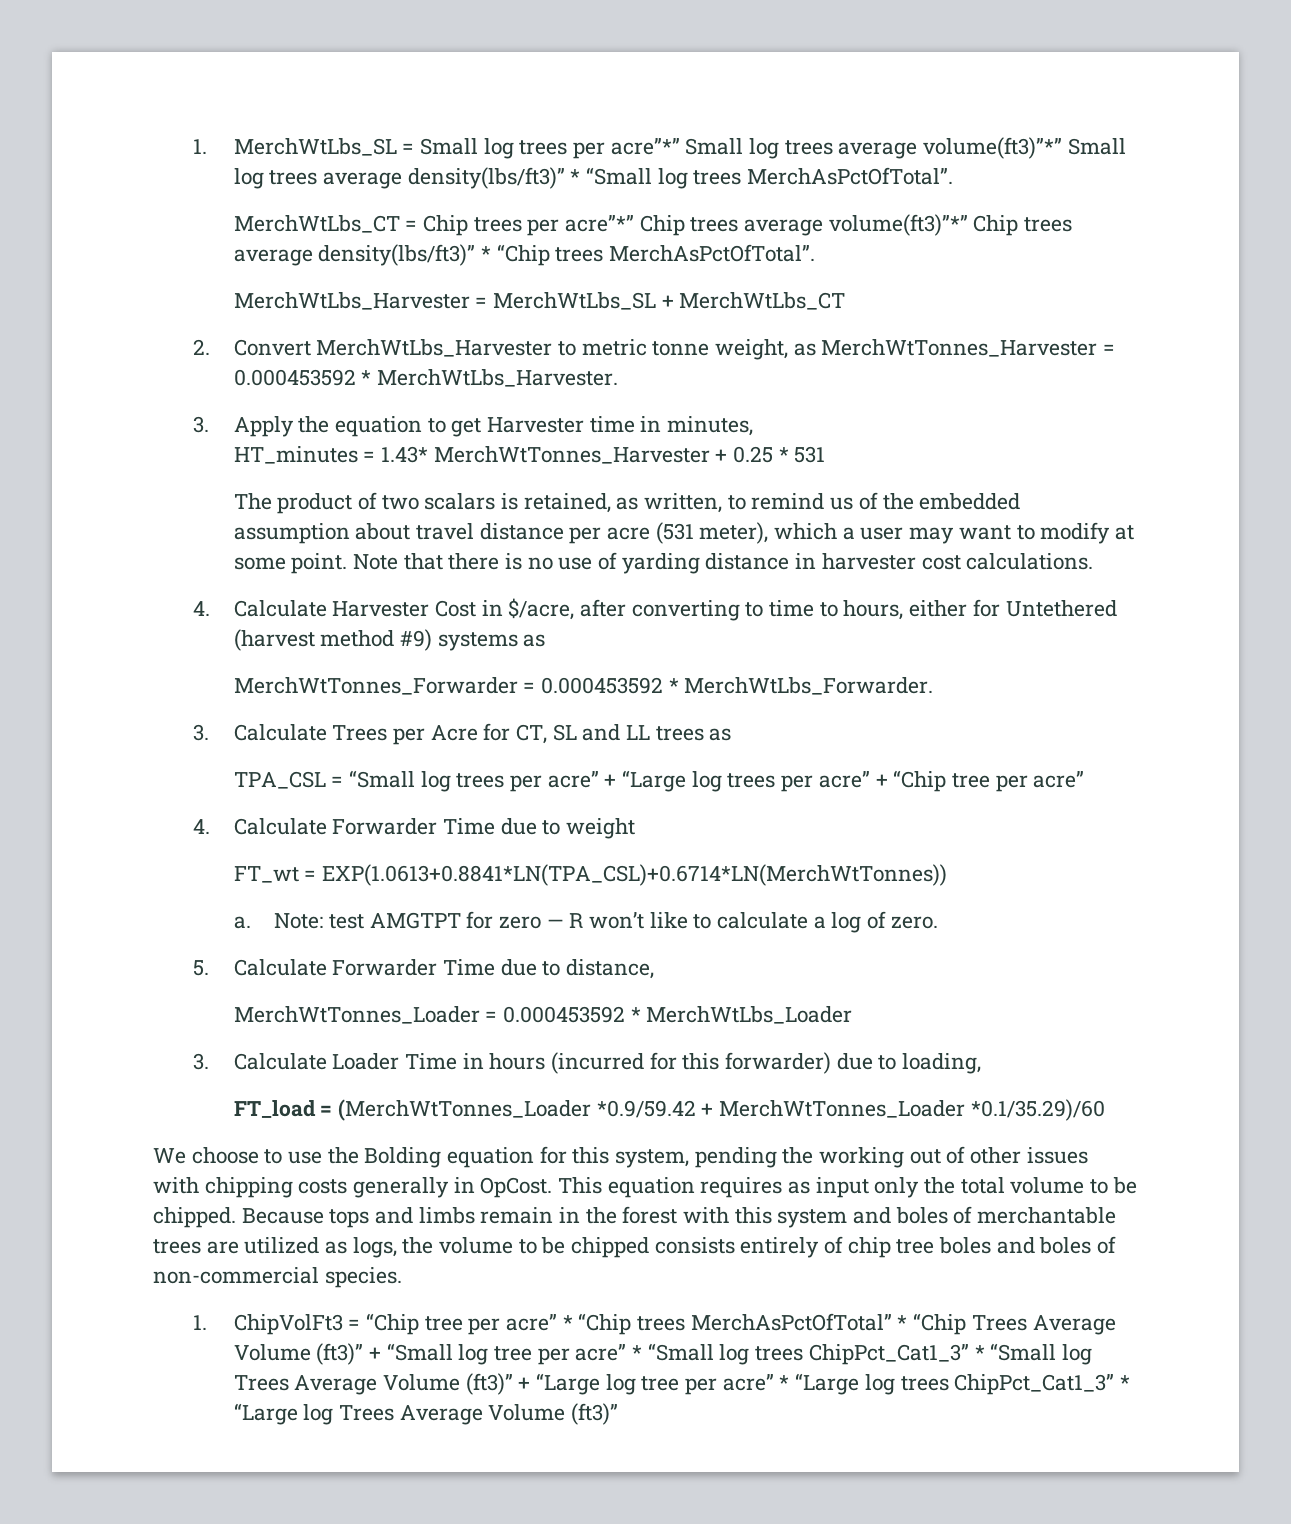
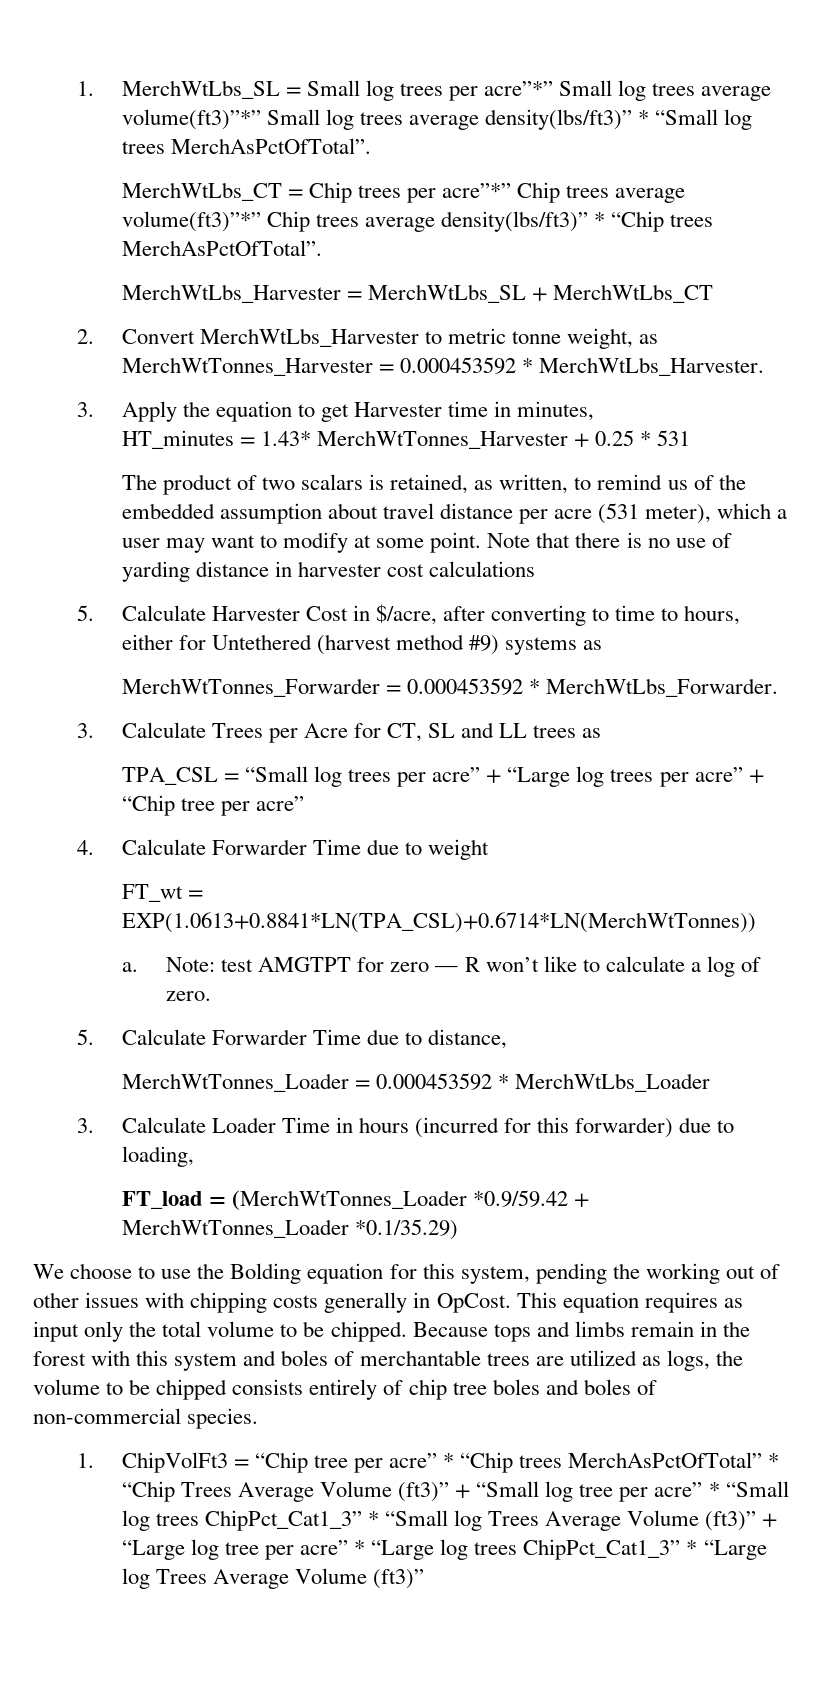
- Note that there is no use of yarding distance in harvester cost calculations.
- 4. Calculate Harvester Cost in $/acre, after converting to time to hours, either for Untethered (harvest method #9) systems as
+ Note that there is no use of yarding distance in harvester cost calculations
+ 5. Calculate Harvester Cost in $/acre, after converting to time to hours, either for Untethered (harvest method #9) systems as
- FT_load = (MerchWtTonnes_Loader *0.9/59.42 + MerchWtTonnes_Loader *0.1/35.29)/60
+ FT_load = (MerchWtTonnes_Loader *0.9/59.42 + MerchWtTonnes_Loader *0.1/35.29)

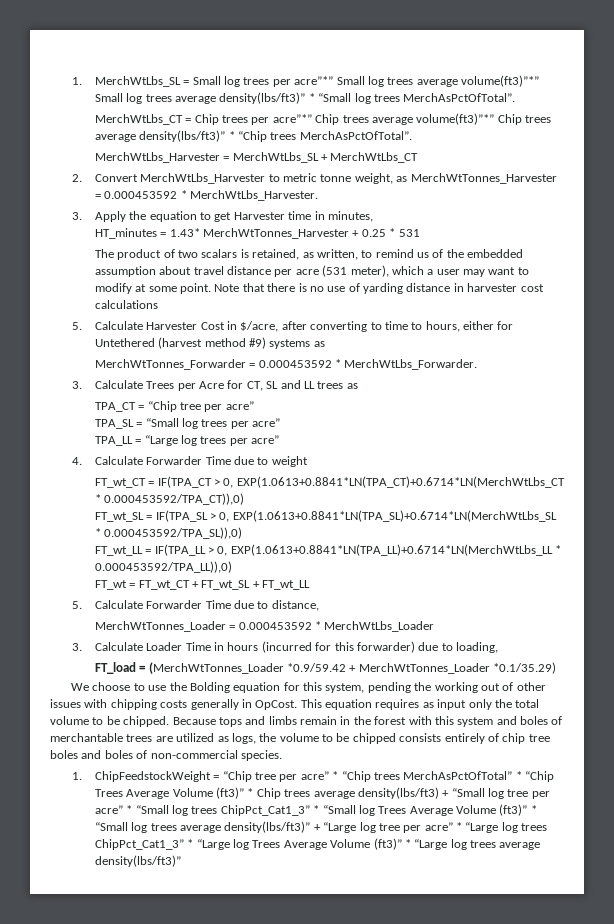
- TPA_CSL = “Small log trees per acre” + “Large log trees per acre” + “Chip tree per acre”
+ TPA_CT = “Chip tree per acre”
+ TPA_SL = “Small log trees per acre”
+ TPA_LL = “Large log trees per acre”
- FT_wt = EXP(1.0613+0.8841*LN(TPA_CSL)+0.6714*LN(MerchWtTonnes))
- a. Note: test AMGTPT for zero — R won’t like to calculate a log of zero.
+ FT_wt_CT = IF(TPA_CT > 0, EXP(1.0613+0.8841*LN(TPA_CT)+0.6714*LN(MerchWtLbs_CT * 0.000453592/TPA_CT)),0)
+ FT_wt_SL = IF(TPA_SL > 0, EXP(1.0613+0.8841*LN(TPA_SL)+0.6714*LN(MerchWtLbs_SL * 0.000453592/TPA_SL)),0)
+ FT_wt_LL = IF(TPA_LL > 0, EXP(1.0613+0.8841*LN(TPA_LL)+0.6714*LN(MerchWtLbs_LL * 0.000453592/TPA_LL)),0)
+ FT_wt = FT_wt_CT + FT_wt_SL + FT_wt_LL
- 1. ChipVolFt3 = “Chip tree per acre” * “Chip trees MerchAsPctOfTotal” * “Chip Trees Average Volume (ft3)” + “Small log tree per acre” * “Small log trees ChipPct_Cat1_3” * “Small log Trees Average Volume (ft3)” + “Large log tree per acre” * “Large log trees ChipPct_Cat1_3” * “Large log Trees Average Volume (ft3)”
+ 1. ChipFeedstockWeight = “Chip tree per acre” * “Chip trees MerchAsPctOfTotal” * “Chip Trees Average Volume (ft3)” * Chip trees average density(lbs/ft3) + “Small log tree per acre” * “Small log trees ChipPct_Cat1_3” * “Small log Trees Average Volume (ft3)” * “Small log trees average density(lbs/ft3)” + “Large log tree per acre” * “Large log trees ChipPct_Cat1_3” * “Large log Trees Average Volume (ft3)” * “Large log trees average density(lbs/ft3)”

